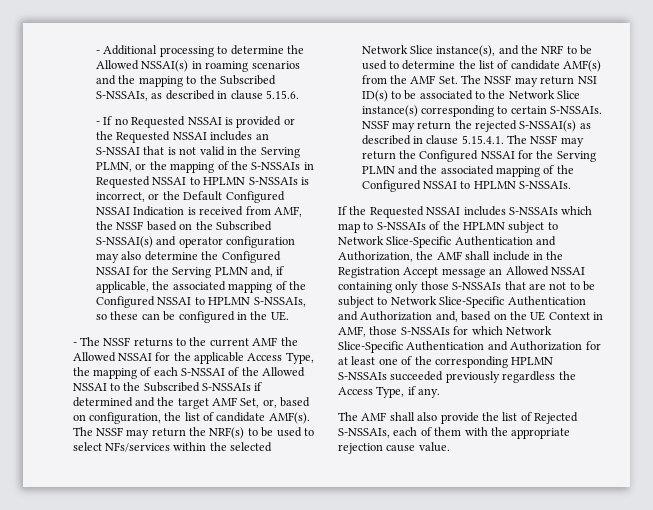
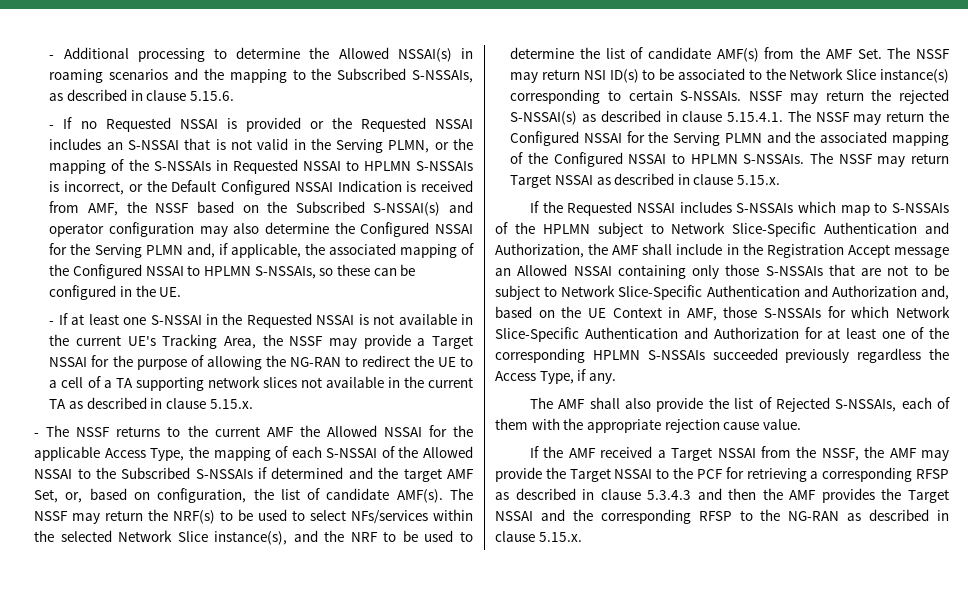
+ - If at least one S-NSSAI in the Requested NSSAI is not available in the current UE's Tracking Area, the NSSF may provide a Target NSSAI for the purpose of allowing the NG-RAN to redirect the UE to a cell of a TA supporting network slices not available in the current TA as described in clause 5.15.x.
+ The NSSF may return Target NSSAI as described in clause 5.15.x.
+ If the AMF received a Target NSSAI from the NSSF, the AMF may provide the Target NSSAI to the PCF for retrieving a corresponding RFSP as described in clause 5.3.4.3 and then the AMF provides the Target NSSAI and the corresponding RFSP to the NG-RAN as described in clause 5.15.x.

